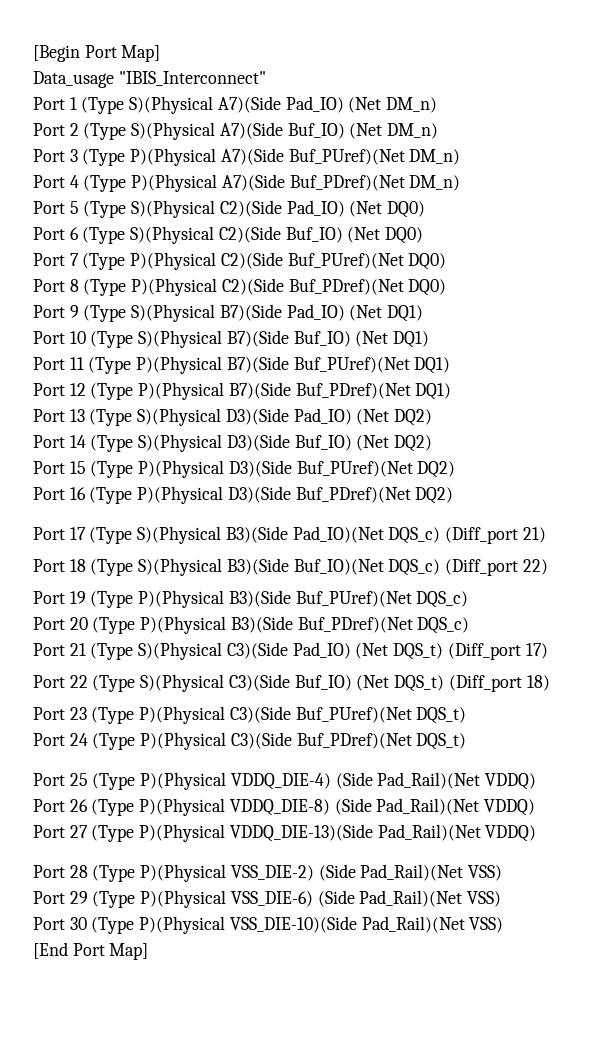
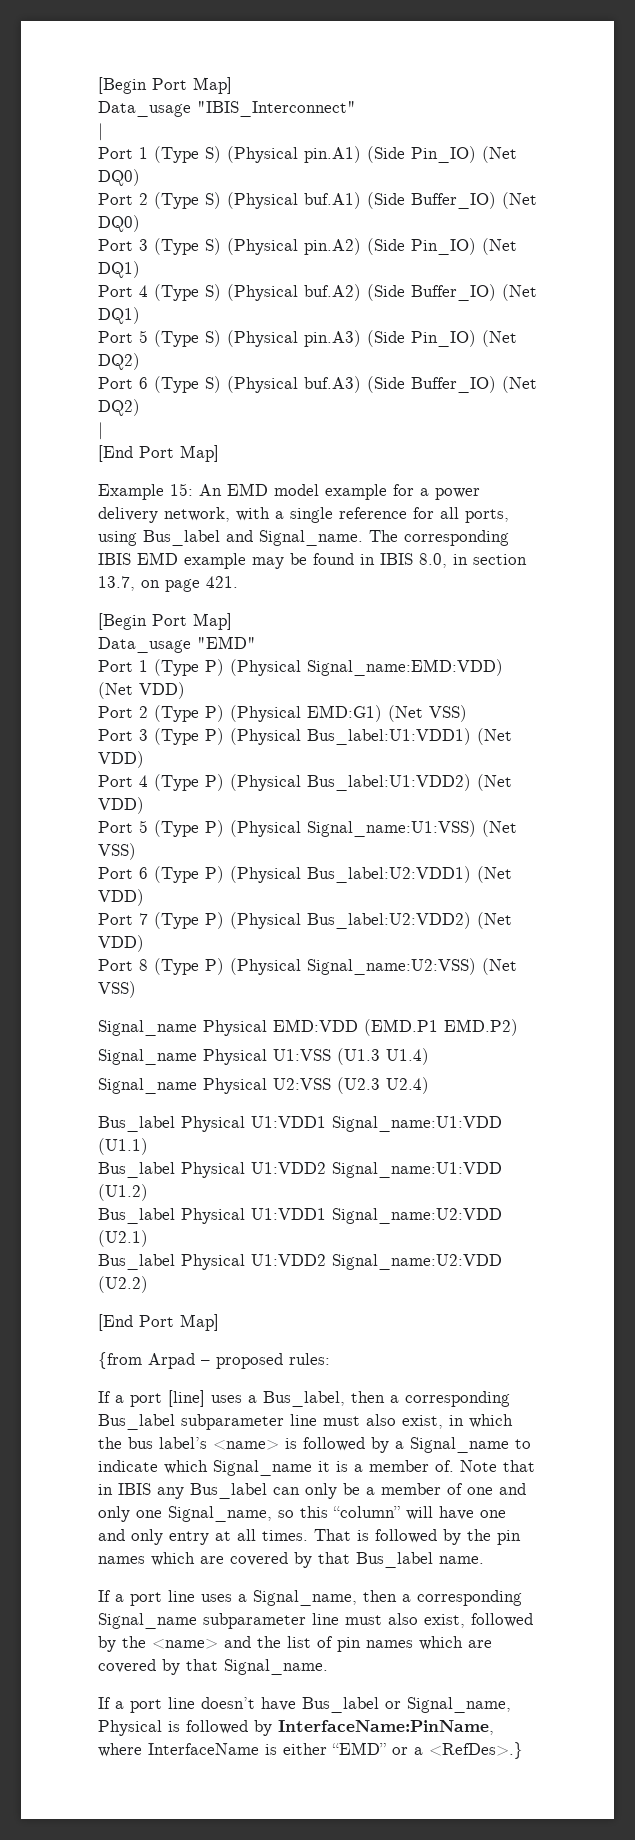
  Data_usage "IBIS_Interconnect"
- Port 1 (Type S)(Physical A7)(Side Pad_IO) (Net DM_n)
- Port 2 (Type S)(Physical A7)(Side Buf_IO) (Net DM_n)
- Port 3 (Type P)(Physical A7)(Side Buf_PUref)(Net DM_n)
- Port 4 (Type P)(Physical A7)(Side Buf_PDref)(Net DM_n)
- Port 5 (Type S)(Physical C2)(Side Pad_IO) (Net DQ0)
- Port 6 (Type S)(Physical C2)(Side Buf_IO) (Net DQ0)
- Port 7 (Type P)(Physical C2)(Side Buf_PUref)(Net DQ0)
- Port 8 (Type P)(Physical C2)(Side Buf_PDref)(Net DQ0)
- Port 9 (Type S)(Physical B7)(Side Pad_IO) (Net DQ1)
- Port 10 (Type S)(Physical B7)(Side Buf_IO) (Net DQ1)
- Port 11 (Type P)(Physical B7)(Side Buf_PUref)(Net DQ1)
- Port 12 (Type P)(Physical B7)(Side Buf_PDref)(Net DQ1)
- Port 13 (Type S)(Physical D3)(Side Pad_IO) (Net DQ2)
- Port 14 (Type S)(Physical D3)(Side Buf_IO) (Net DQ2)
- Port 15 (Type P)(Physical D3)(Side Buf_PUref)(Net DQ2)
- Port 16 (Type P)(Physical D3)(Side Buf_PDref)(Net DQ2)
- Port 17 (Type S)(Physical B3)(Side Pad_IO)(Net DQS_c) (Diff_port 21)
- Port 18 (Type S)(Physical B3)(Side Buf_IO)(Net DQS_c) (Diff_port 22)
- Port 19 (Type P)(Physical B3)(Side Buf_PUref)(Net DQS_c)
- Port 20 (Type P)(Physical B3)(Side Buf_PDref)(Net DQS_c)
- Port 21 (Type S)(Physical C3)(Side Pad_IO) (Net DQS_t) (Diff_port 17)
- Port 22 (Type S)(Physical C3)(Side Buf_IO) (Net DQS_t) (Diff_port 18)
- Port 23 (Type P)(Physical C3)(Side Buf_PUref)(Net DQS_t)
- Port 24 (Type P)(Physical C3)(Side Buf_PDref)(Net DQS_t)
- Port 25 (Type P)(Physical VDDQ_DIE-4) (Side Pad_Rail)(Net VDDQ)
- Port 26 (Type P)(Physical VDDQ_DIE-8) (Side Pad_Rail)(Net VDDQ)
- Port 27 (Type P)(Physical VDDQ_DIE-13)(Side Pad_Rail)(Net VDDQ)
- Port 28 (Type P)(Physical VSS_DIE-2) (Side Pad_Rail)(Net VSS)
- Port 29 (Type P)(Physical VSS_DIE-6) (Side Pad_Rail)(Net VSS)
- Port 30 (Type P)(Physical VSS_DIE-10)(Side Pad_Rail)(Net VSS)
+ |
+ Port 1 (Type S) (Physical pin.A1) (Side Pin_IO) (Net DQ0)
+ Port 2 (Type S) (Physical buf.A1) (Side Buffer_IO) (Net DQ0)
+ Port 3 (Type S) (Physical pin.A2) (Side Pin_IO) (Net DQ1)
+ Port 4 (Type S) (Physical buf.A2) (Side Buffer_IO) (Net DQ1)
+ Port 5 (Type S) (Physical pin.A3) (Side Pin_IO) (Net DQ2)
+ Port 6 (Type S) (Physical buf.A3) (Side Buffer_IO) (Net DQ2)
+ |
  [End Port Map]
+ Example 15: An EMD model example for a power delivery network, with a single reference for all ports, using Bus_label and Signal_name. The corresponding IBIS EMD example may be found in IBIS 8.0, in section 13.7, on page 421.
+ [Begin Port Map]
+ Data_usage "EMD"
+ Port 1 (Type P) (Physical Signal_name:EMD:VDD) (Net VDD)
+ Port 2 (Type P) (Physical EMD:G1) (Net VSS)
+ Port 3 (Type P) (Physical Bus_label:U1:VDD1) (Net VDD)
+ Port 4 (Type P) (Physical Bus_label:U1:VDD2) (Net VDD)
+ Port 5 (Type P) (Physical Signal_name:U1:VSS) (Net VSS)
+ Port 6 (Type P) (Physical Bus_label:U2:VDD1) (Net VDD)
+ Port 7 (Type P) (Physical Bus_label:U2:VDD2) (Net VDD)
+ Port 8 (Type P) (Physical Signal_name:U2:VSS) (Net VSS)
+ Signal_name Physical EMD:VDD (EMD.P1 EMD.P2)
+ Signal_name Physical U1:VSS (U1.3 U1.4)
+ Signal_name Physical U2:VSS (U2.3 U2.4)
+ Bus_label Physical U1:VDD1 Signal_name:U1:VDD (U1.1)
+ Bus_label Physical U1:VDD2 Signal_name:U1:VDD (U1.2)
+ Bus_label Physical U1:VDD1 Signal_name:U2:VDD (U2.1)
+ Bus_label Physical U1:VDD2 Signal_name:U2:VDD (U2.2)
+ [End Port Map]
+ {from Arpad – proposed rules:
+ If a port [line] uses a Bus_label, then a corresponding Bus_label subparameter line must also exist, in which the bus label’s <name> is followed by a Signal_name to indicate which Signal_name it is a member of. Note that in IBIS any Bus_label can only be a member of one and only one Signal_name, so this “column” will have one and only entry at all times. That is followed by the pin names which are covered by that Bus_label name.
+ If a port line uses a Signal_name, then a corresponding Signal_name subparameter line must also exist, followed by the <name> and the list of pin names which are covered by that Signal_name.
+ If a port line doesn’t have Bus_label or Signal_name, Physical is followed by InterfaceName:PinName, where InterfaceName is either “EMD” or a <RefDes>.}

